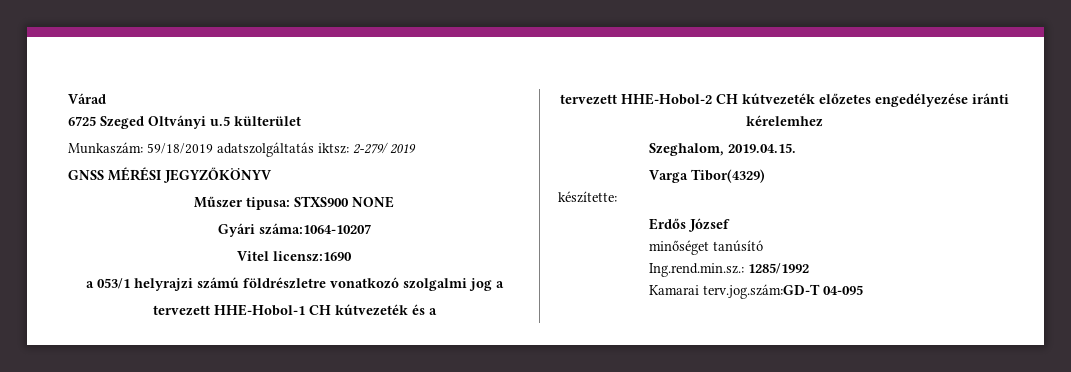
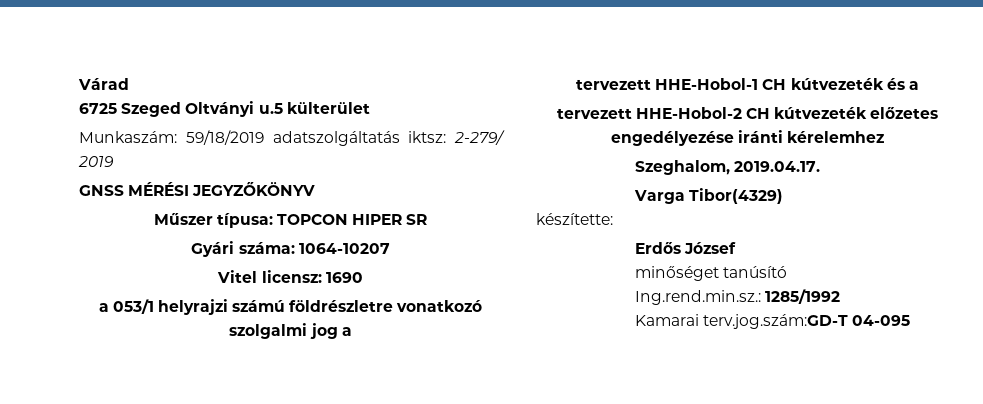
- Műszer tipusa: STXS900 NONE
+ Műszer típusa: TOPCON HIPER SR
- Gyári száma:1064-10207
+ Gyári száma: 1064-10207
- Vitel licensz:1690
+ Vitel licensz: 1690
- Szeghalom, 2019.04.15.
+ Szeghalom, 2019.04.17.

